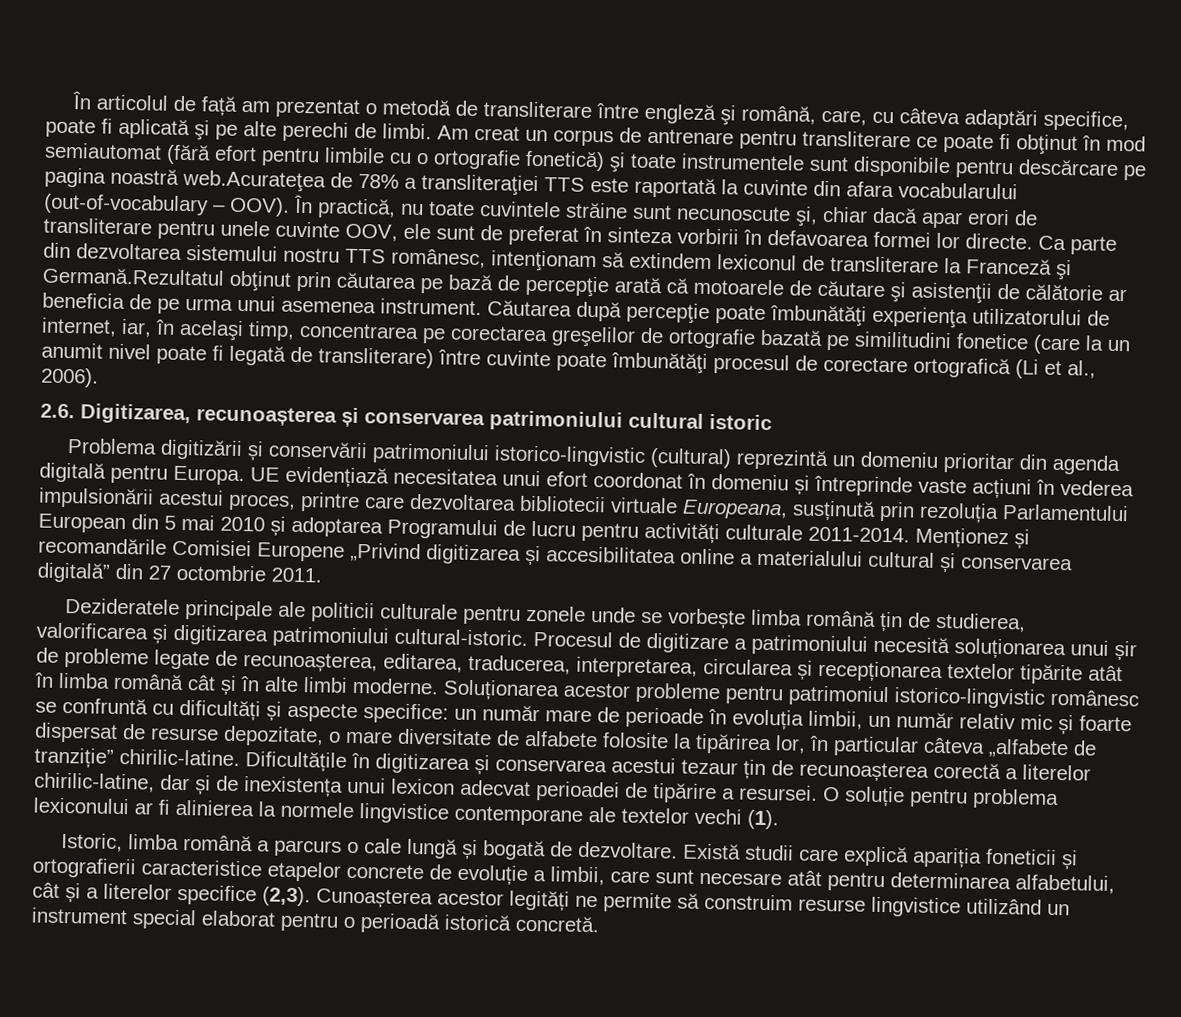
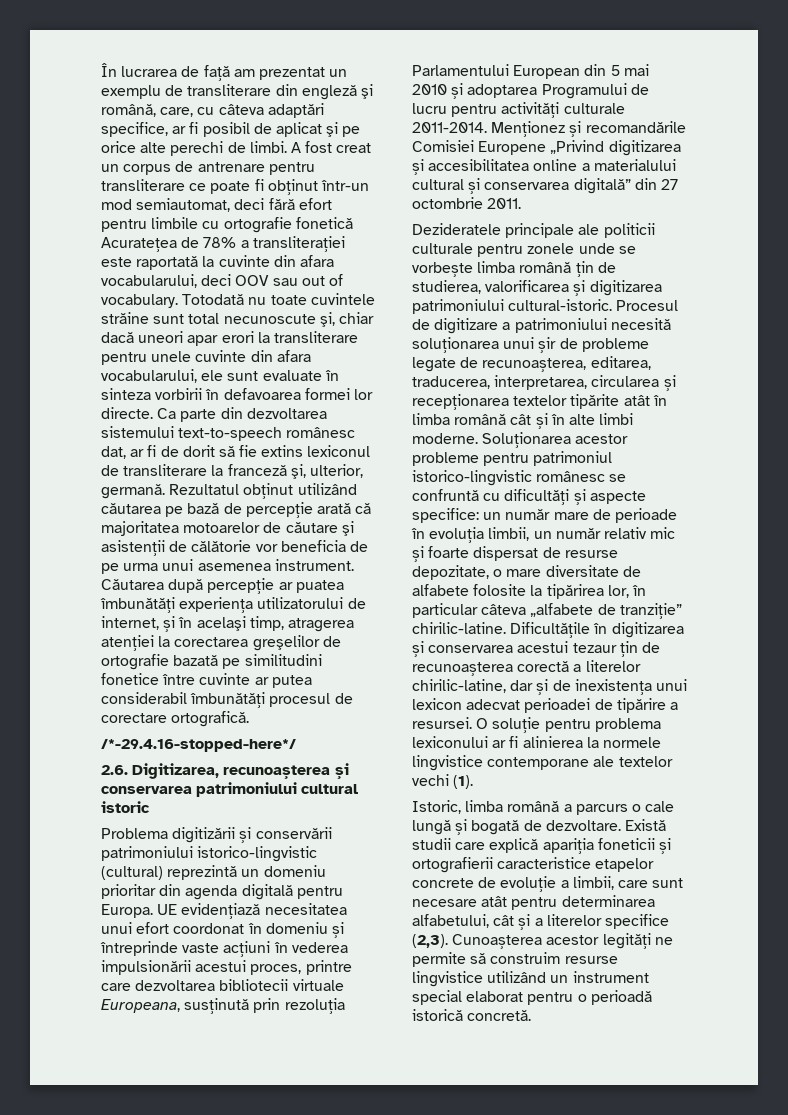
- În articolul de față am prezentat o metodă de transliterare între engleză şi română, care, cu câteva adaptări specifice, poate fi aplicată şi pe alte perechi de limbi.
+ În lucrarea de față am prezentat un exemplu de transliterare din engleză şi română, care, cu câteva adaptări specifice, ar fi posibil de aplicat şi pe orice alte perechi de limbi.
- Am creat un corpus de antrenare pentru transliterare ce poate fi obţinut în mod semiautomat (fără efort pentru limbile cu o ortografie fonetică) şi toate instrumentele sunt disponibile pentru descărcare pe pagina noastră web.Acurateţea de 78% a transliteraţiei TTS este raportată la cuvinte din afara vocabularului (out-of-vocabulary – OOV). În practică, nu toate cuvintele străine sunt necunoscute şi, chiar dacă apar erori de transliterare pentru unele cuvinte OOV, ele sunt de preferat în sinteza vorbirii în defavoarea formei lor directe.
+ A fost creat un corpus de antrenare pentru transliterare ce poate fi obţinut într-un mod semiautomat, deci fără efort pentru limbile cu ortografie fonetică Acurateţea de 78% a transliteraţiei este raportată la cuvinte din afara vocabularului, deci OOV sau out of vocabulary. Totodată nu toate cuvintele străine sunt total necunoscute şi, chiar dacă uneori apar erori la transliterare pentru unele cuvinte din afara vocabularului, ele sunt evaluate în sinteza vorbirii în defavoarea formei lor directe.
- Ca parte din dezvoltarea sistemului nostru TTS românesc, intenţionam să extindem lexiconul de transliterare la Franceză şi Germană.Rezultatul obţinut prin căutarea pe bază de percepţie arată că motoarele de căutare şi asistenţii de călătorie ar beneficia de pe urma unui asemenea instrument.
+ Ca parte din dezvoltarea sistemului text-to-speech românesc dat, ar fi de dorit să fie extins lexiconul de transliterare la franceză şi, ulterior, germană. Rezultatul obţinut utilizând căutarea pe bază de percepţie arată că majoritatea motoarelor de căutare şi asistenţii de călătorie vor beneficia de pe urma unui asemenea instrument.
- Căutarea după percepţie poate îmbunătăţi experienţa utilizatorului de internet, iar, în acelaşi timp, concentrarea pe corectarea greşelilor de ortografie bazată pe similitudini fonetice (care la un anumit nivel poate fi legată de transliterare) între cuvinte poate îmbunătăţi procesul de corectare ortografică (Li et al., 2006).
+ Căutarea după percepţie ar puatea îmbunătăţi experienţa utilizatorului de internet, și în acelaşi timp, atragerea atenției la corectarea greşelilor de ortografie bazată pe similitudini fonetice între cuvinte ar putea considerabil îmbunătăţi procesul de corectare ortografică.
+ /*-29.4.16-stopped-here*/

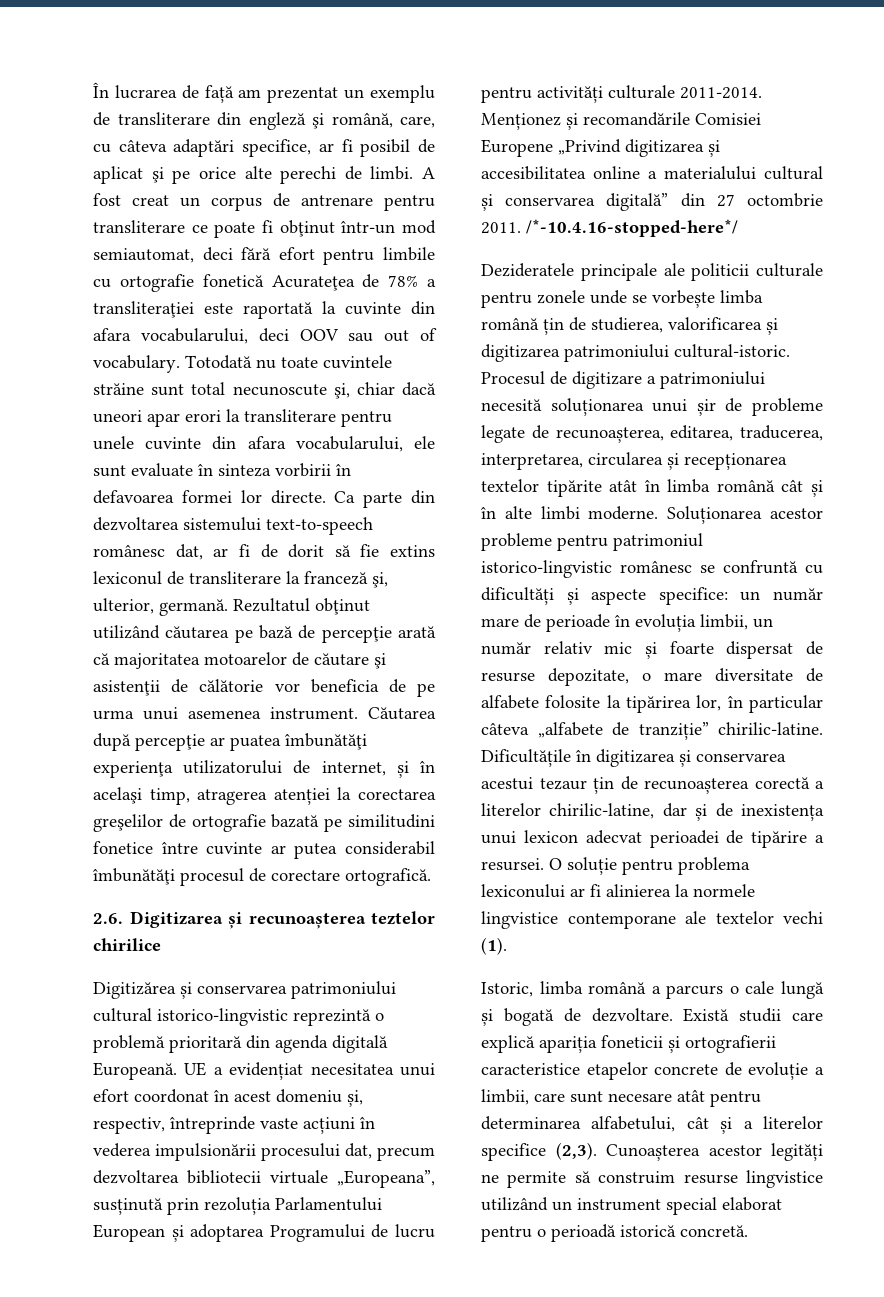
- /*-29.4.16-stopped-here*/
- 2.6. Digitizarea, recunoașterea și conservarea patrimoniului cultural istoric
- Problema digitizării și conservării patrimoniului istorico-lingvistic (cultural) reprezintă un domeniu prioritar din agenda digitală pentru Europa. UE evidențiază necesitatea unui efort coordonat în domeniu și întreprinde vaste acțiuni în vederea impulsionării acestui proces, printre care dezvoltarea bibliotecii virtuale Europeana, susținută prin rezoluția Parlamentului European din 5 mai 2010 și adoptarea Programului de lucru pentru activități culturale 2011-2014.
+ 2.6. Digitizarea și recunoașterea teztelor chirilice
+ Digitizărea și conservarea patrimoniului cultural istorico-lingvistic reprezintă o problemă prioritară din agenda digitală Europeană. UE a evidențiat necesitatea unui efort coordonat în acest domeniu și, respectiv, întreprinde vaste acțiuni în vederea impulsionării procesului dat, precum dezvoltarea bibliotecii virtuale „Europeana”, susținută prin rezoluția Parlamentului European și adoptarea Programului de lucru pentru activități culturale 2011-2014.
+ /*-10.4.16-stopped-here*/

